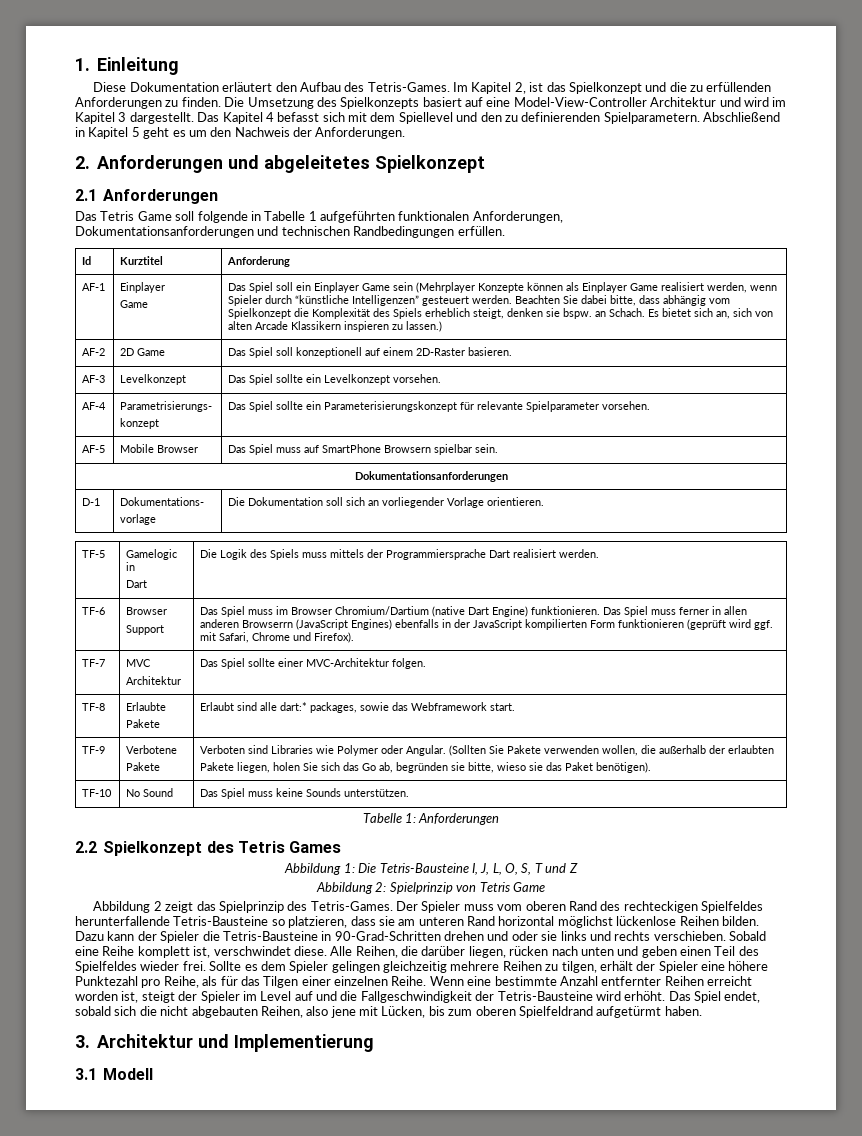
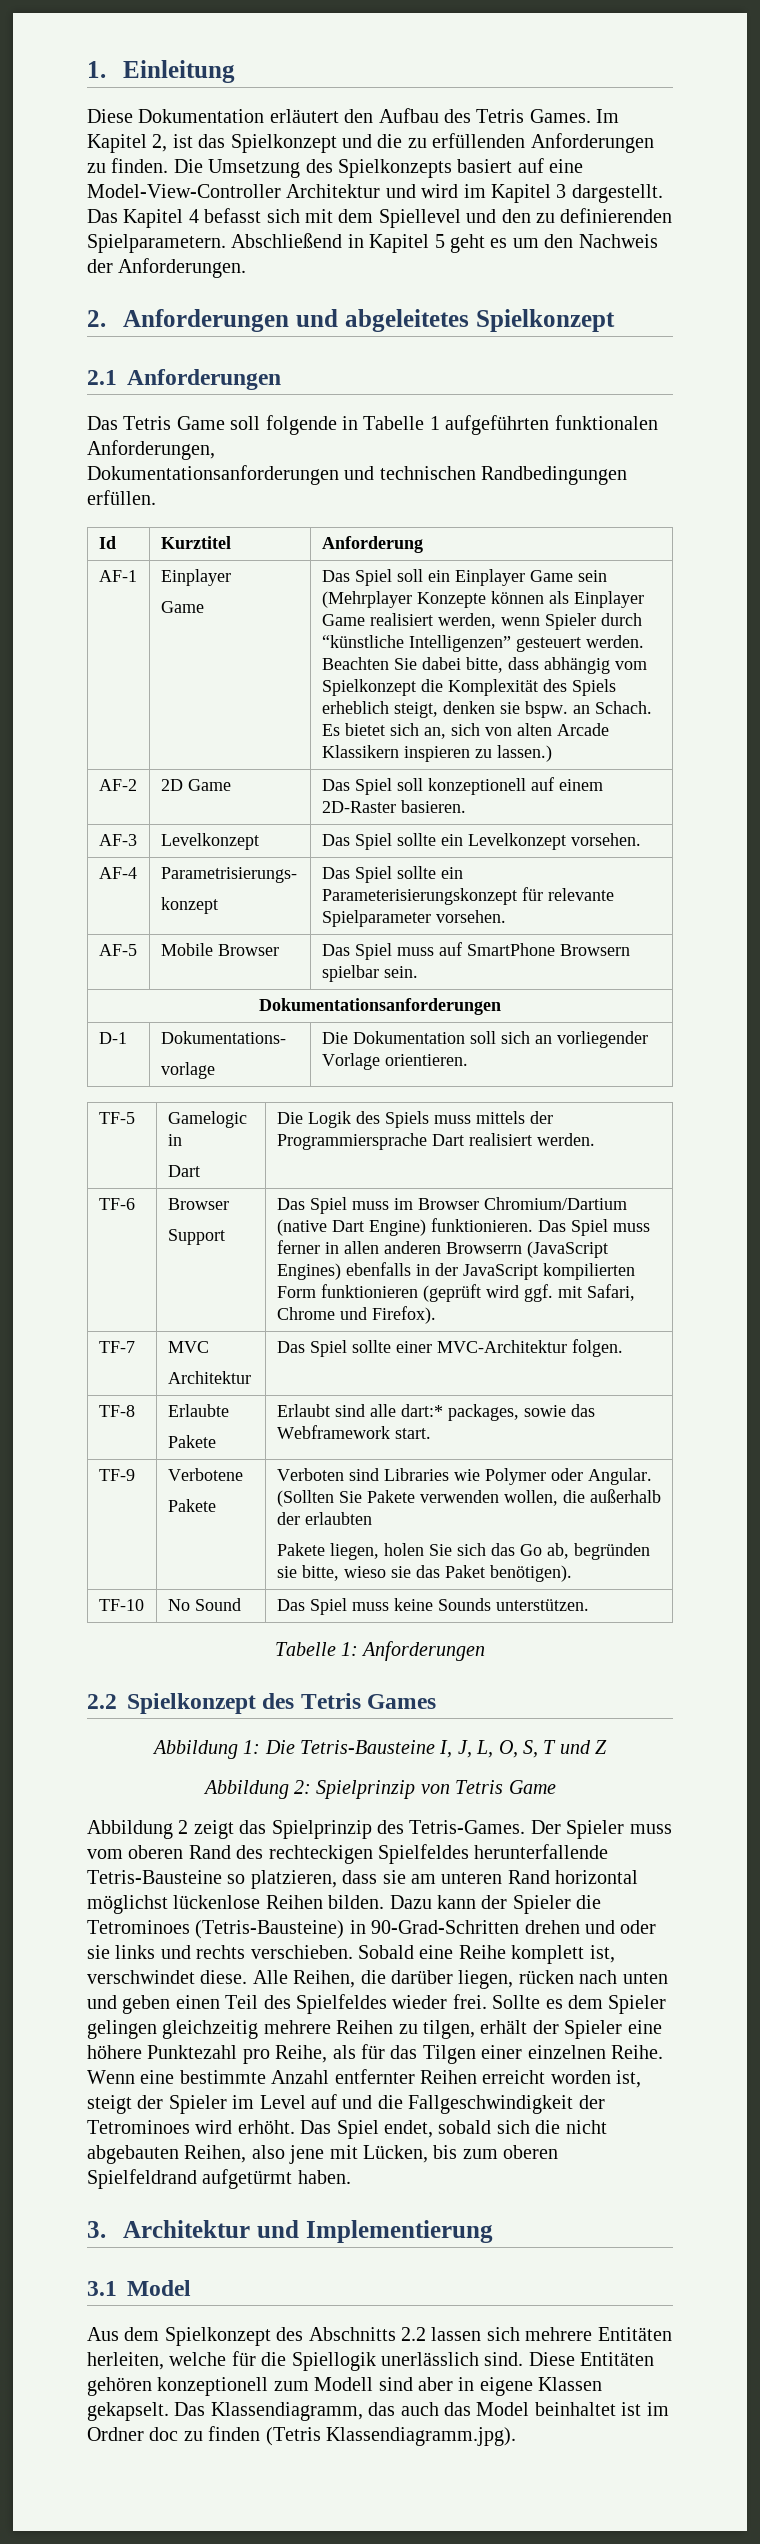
- Diese Dokumentation erläutert den Aufbau des Tetris-Games.
+ Diese Dokumentation erläutert den Aufbau des Tetris Games.
- Dazu kann der Spieler die Tetris-Bausteine in 90-Grad-Schritten drehen und oder sie links und rechts verschieben.
+ Dazu kann der Spieler die Tetrominoes (Tetris-Bausteine) in 90-Grad-Schritten drehen und oder sie links und rechts verschieben.
- Wenn eine bestimmte Anzahl entfernter Reihen erreicht worden ist, steigt der Spieler im Level auf und die Fallgeschwindigkeit der Tetris-Bausteine wird erhöht.
+ Wenn eine bestimmte Anzahl entfernter Reihen erreicht worden ist, steigt der Spieler im Level auf und die Fallgeschwindigkeit der Tetrominoes wird erhöht.
- 3.1 Modell
+ 3.1 Model
+ Aus dem Spielkonzept des Abschnitts 2.2 lassen sich mehrere Entitäten herleiten, welche für die Spiellogik unerlässlich sind. Diese Entitäten gehören konzeptionell zum Modell sind aber in eigene Klassen gekapselt. Das Klassendiagramm, das auch das Model beinhaltet ist im Ordner doc zu finden (Tetris Klassendiagramm.jpg).

